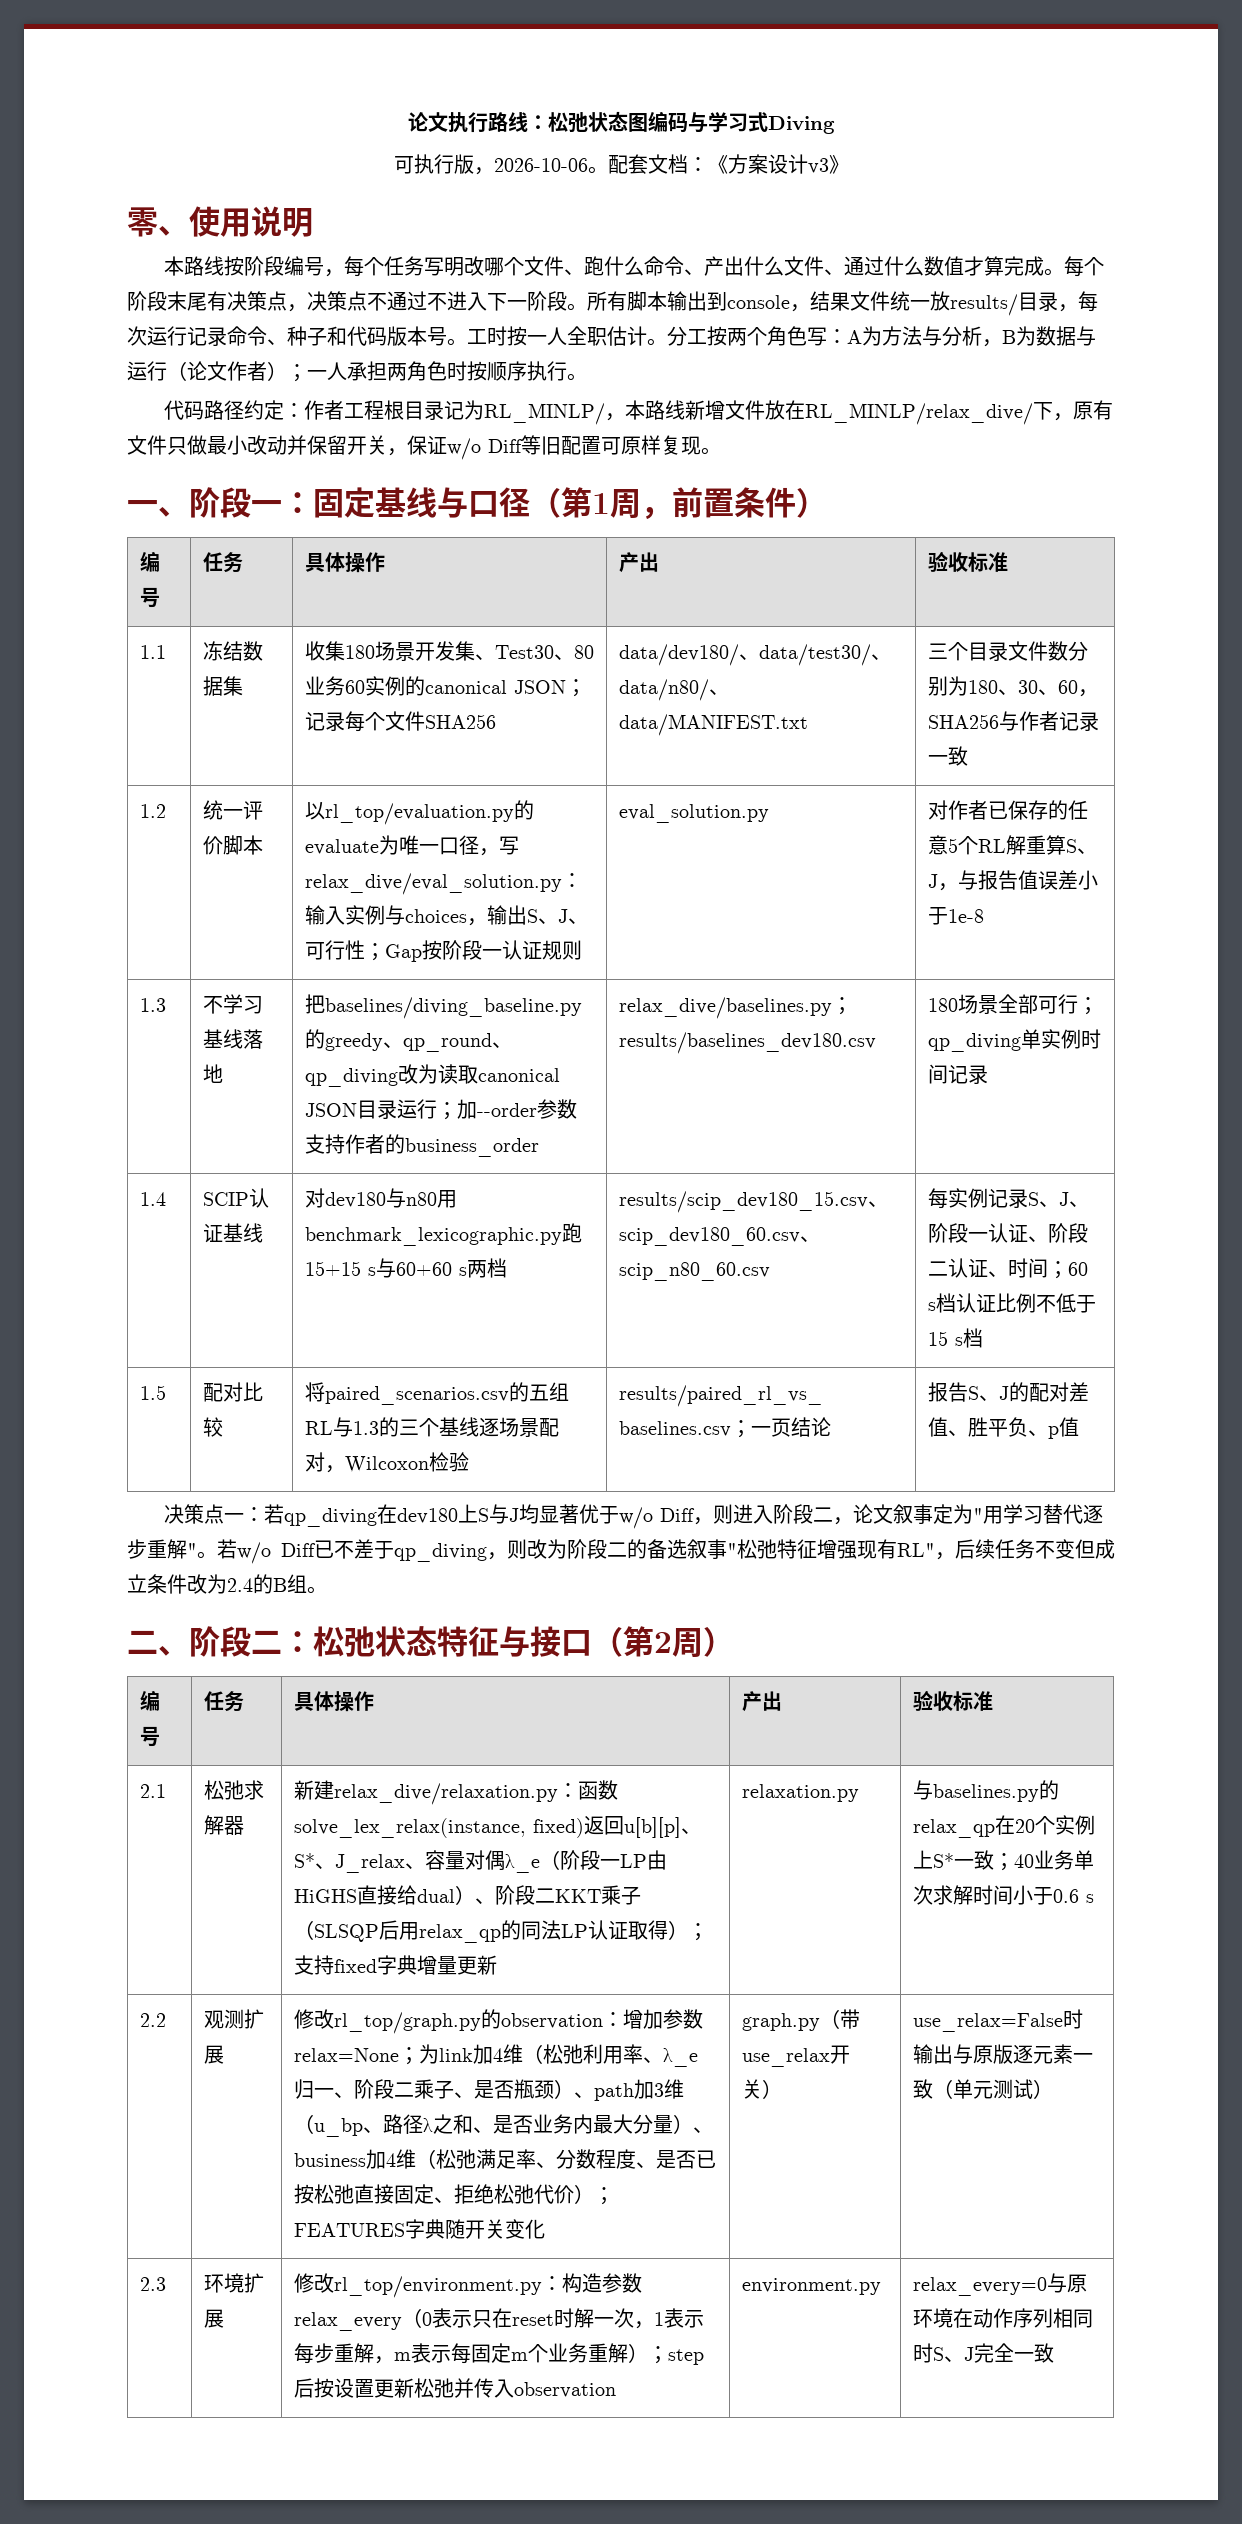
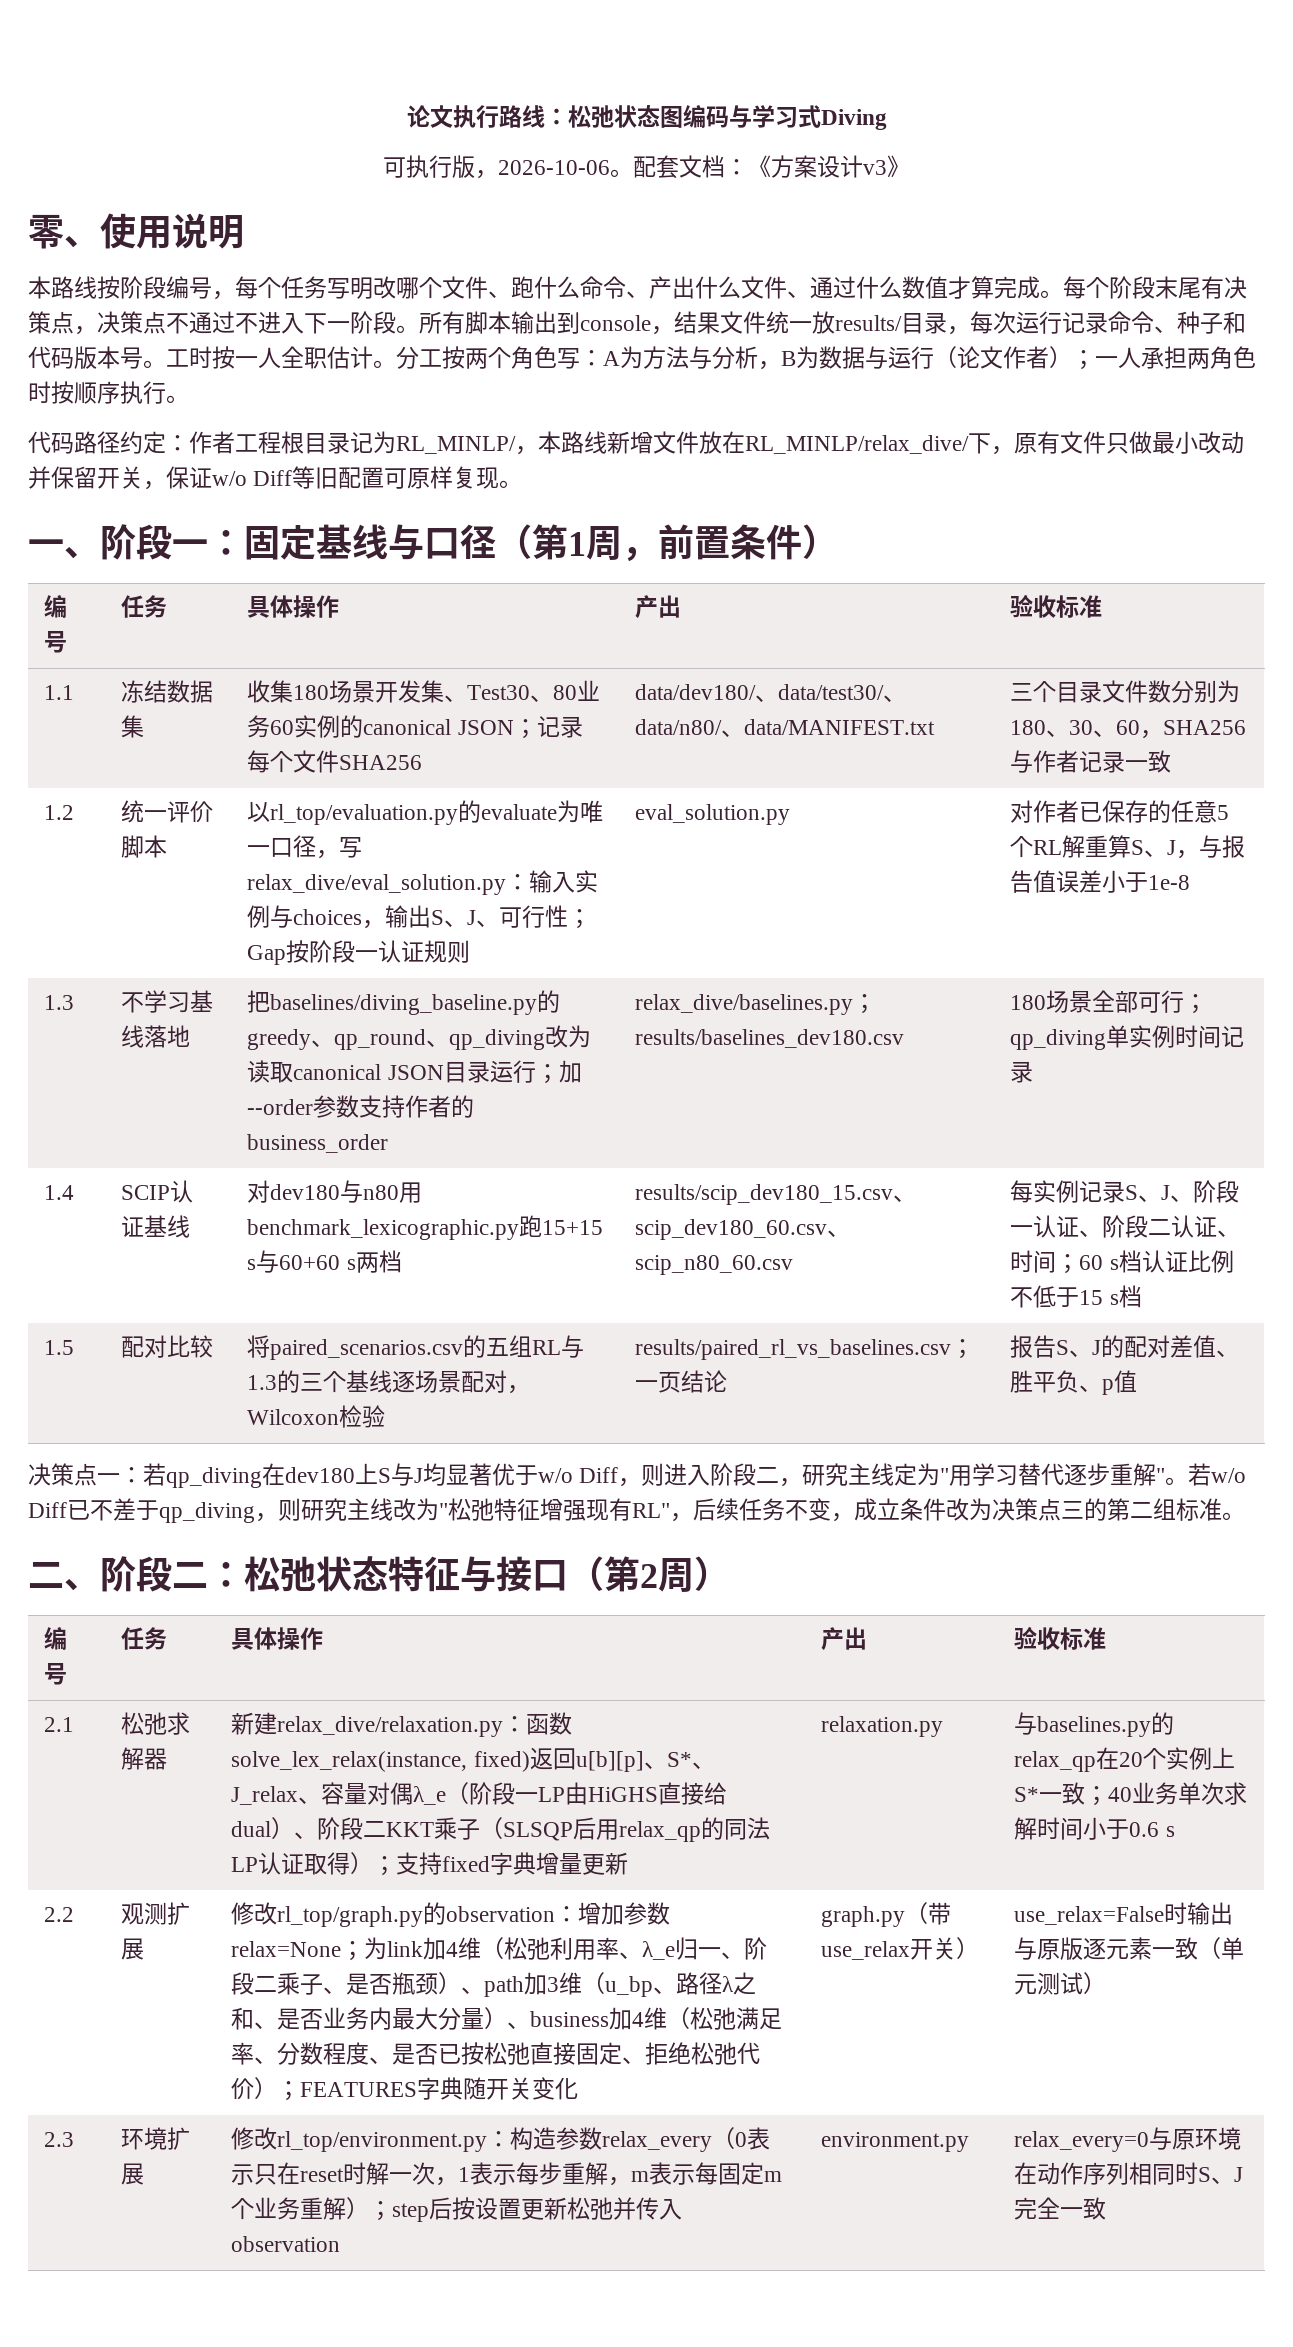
- 决策点一：若qp_diving在dev180上S与J均显著优于w/o Diff，则进入阶段二，论文叙事定为"用学习替代逐步重解"。
+ 决策点一：若qp_diving在dev180上S与J均显著优于w/o Diff，则进入阶段二，研究主线定为"用学习替代逐步重解"。
- 若w/o Diff已不差于qp_diving，则改为阶段二的备选叙事"松弛特征增强现有RL"，后续任务不变但成立条件改为2.4的B组。
+ 若w/o Diff已不差于qp_diving，则研究主线改为"松弛特征增强现有RL"，后续任务不变，成立条件改为决策点三的第二组标准。

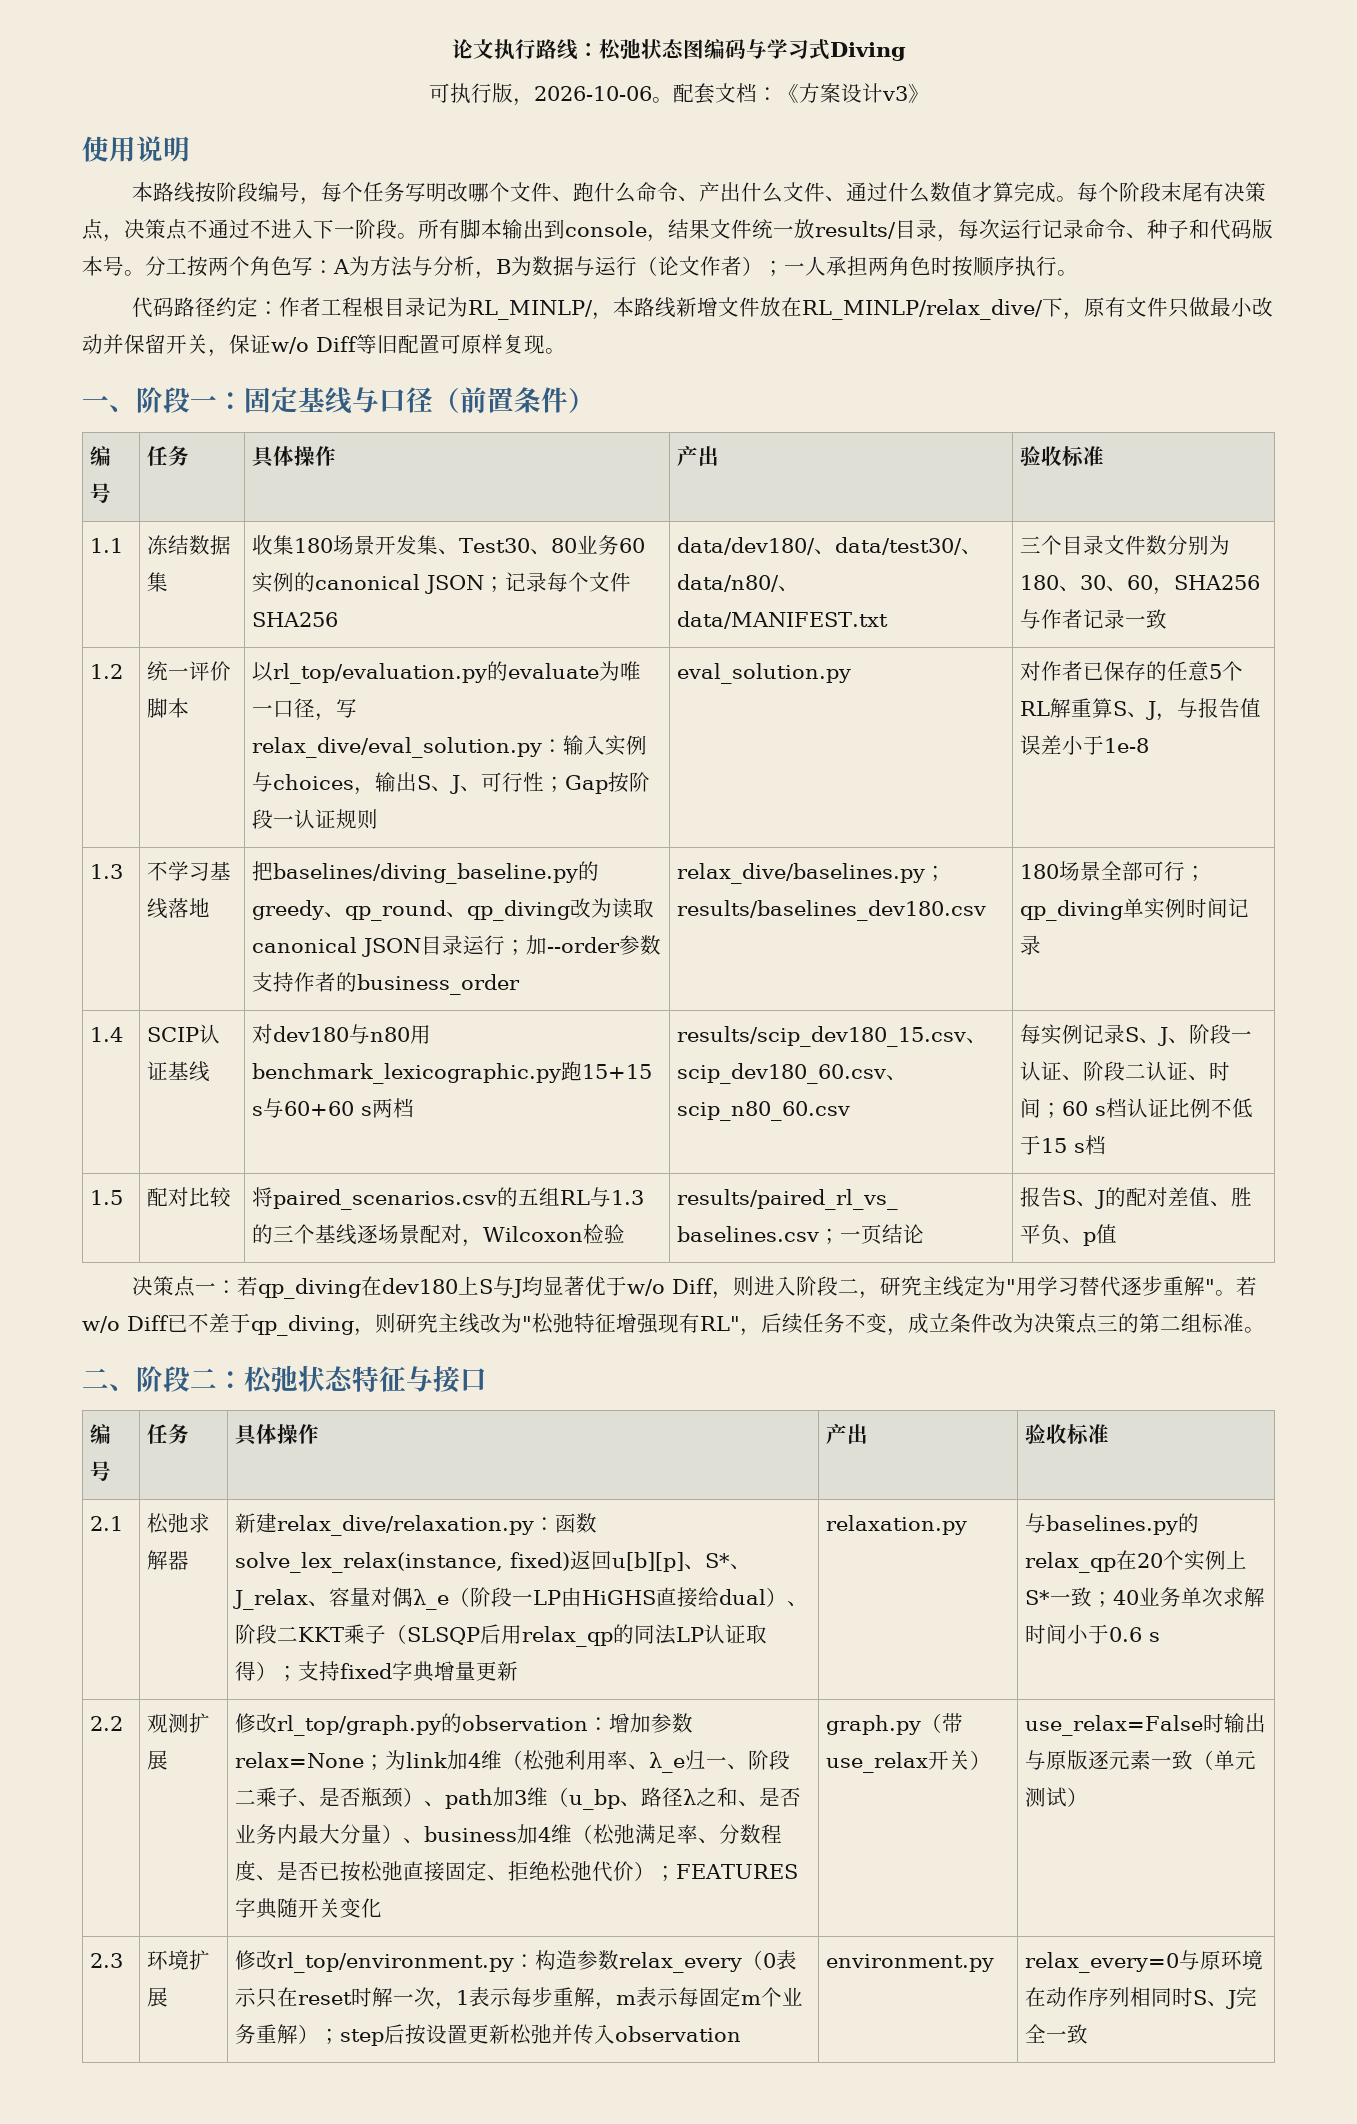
- 零、使用说明
+ 使用说明
- 工时按一人全职估计。
- 一、阶段一：固定基线与口径（第1周，前置条件）
+ 一、阶段一：固定基线与口径（前置条件）
- 二、阶段二：松弛状态特征与接口（第2周）
+ 二、阶段二：松弛状态特征与接口

